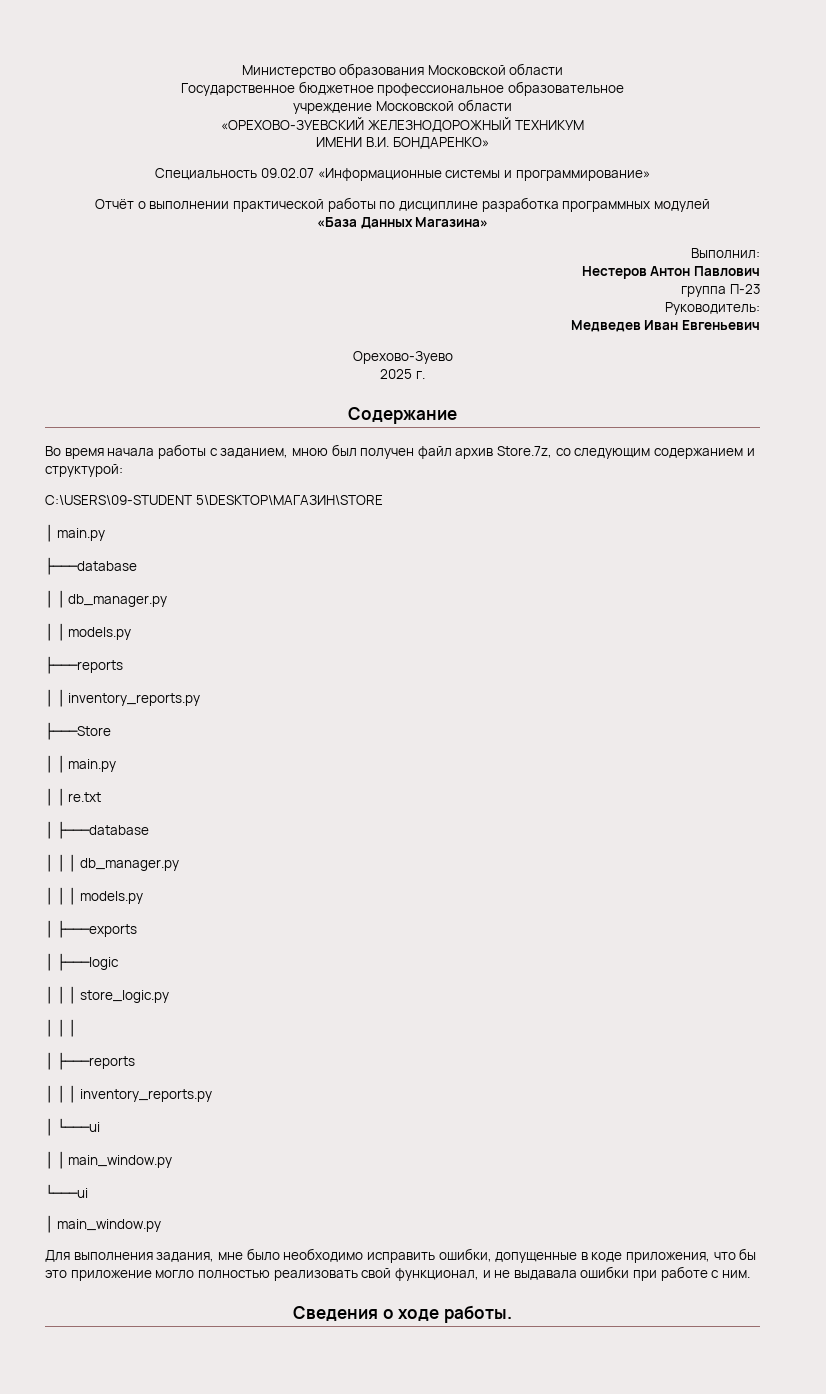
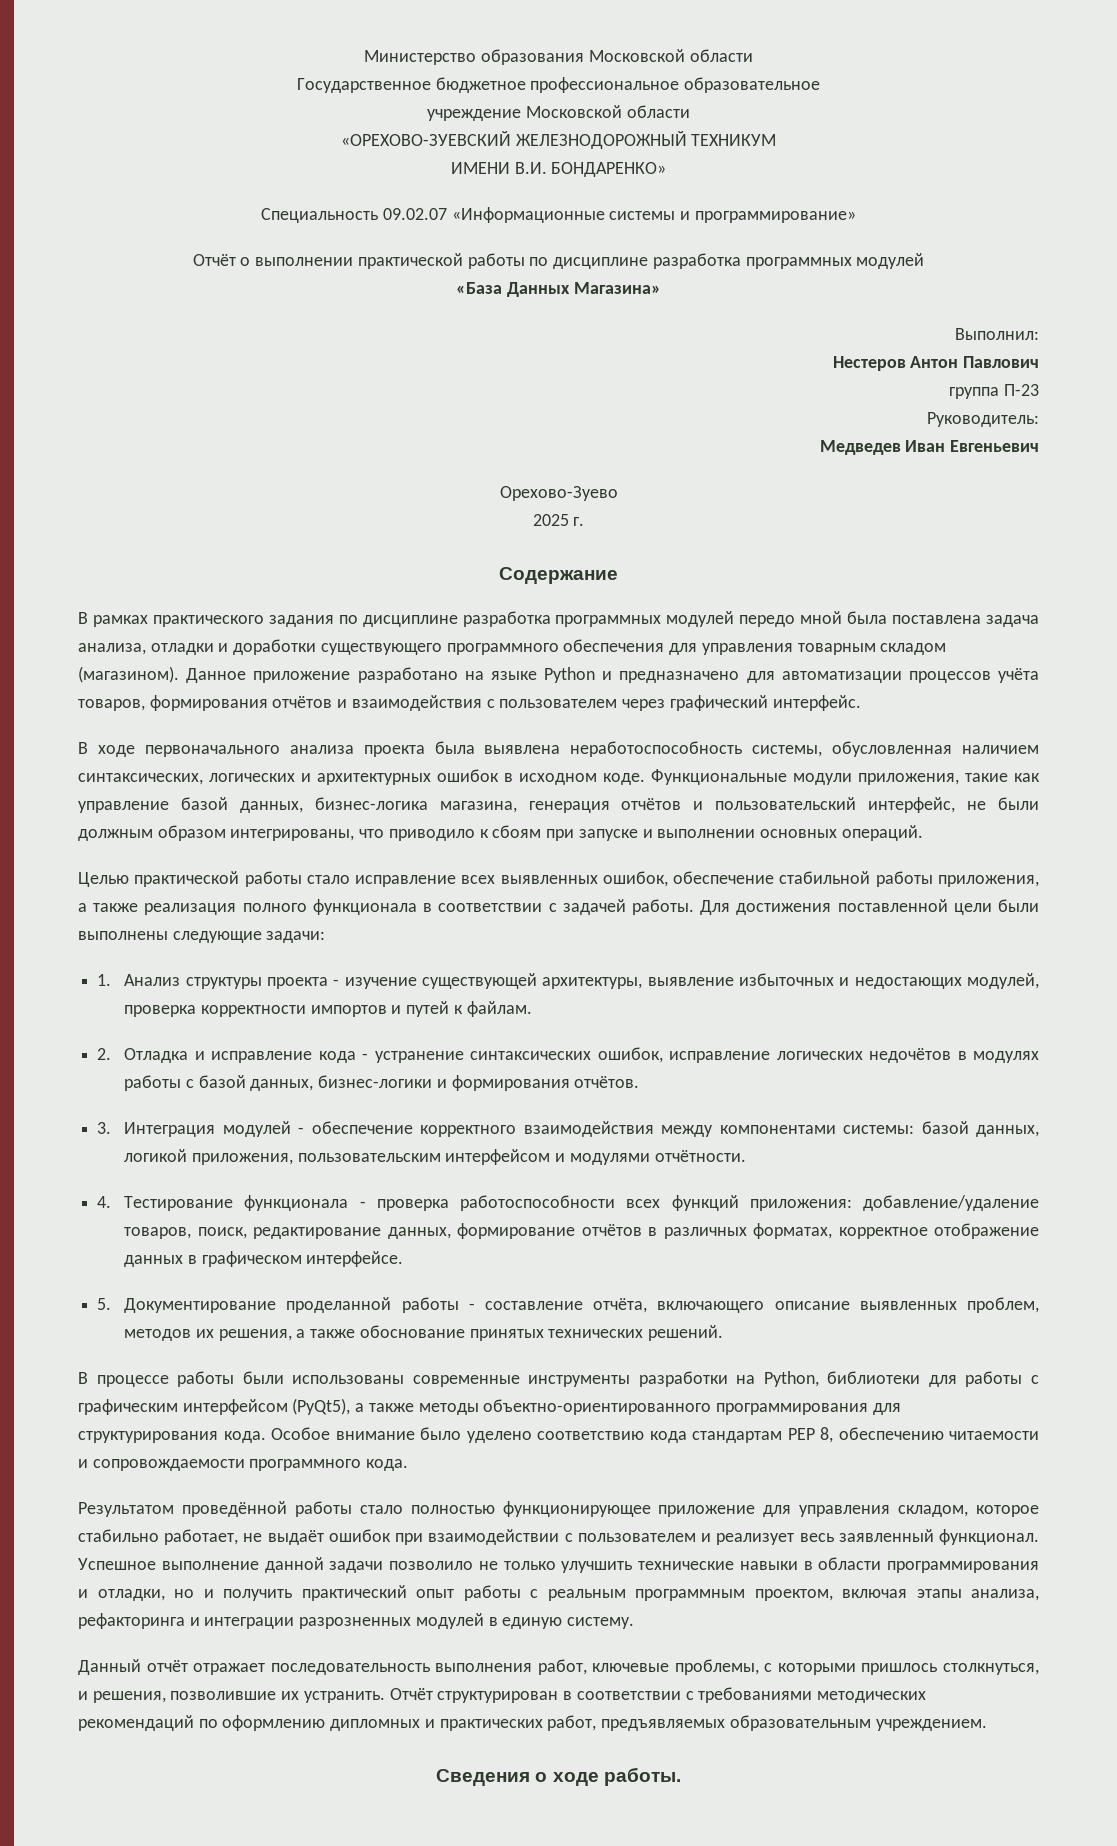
- Во время начала работы с заданием, мною был получен файл архив Store.7z, со следующим содержанием и структурой:
- C:\USERS\09-STUDENT 5\DESKTOP\МАГАЗИН\STORE
- │ main.py
- ├───database
- │ │ db_manager.py
- │ │ models.py
- ├───reports
- │ │ inventory_reports.py
- ├───Store
- │ │ main.py
- │ │ re.txt
- │ ├───database
- │ │ │ db_manager.py
- │ │ │ models.py
- │ ├───exports
- │ ├───logic
- │ │ │ store_logic.py
- │ │ │
- │ ├───reports
- │ │ │ inventory_reports.py
- │ └───ui
- │ │ main_window.py
- └───ui
- │ main_window.py
- Для выполнения задания, мне было необходимо исправить ошибки, допущенные в коде приложения, что бы это приложение могло полностью реализовать свой функционал, и не выдавала ошибки при работе с ним.
+ В рамках практического задания по дисциплине разработка программных модулей передо мной была поставлена задача анализа, отладки и доработки существующего программного обеспечения для управления товарным складом (магазином). Данное приложение разработано на языке Python и предназначено для автоматизации процессов учёта товаров, формирования отчётов и взаимодействия с пользователем через графический интерфейс.
+ В ходе первоначального анализа проекта была выявлена неработоспособность системы, обусловленная наличием синтаксических, логических и архитектурных ошибок в исходном коде. Функциональные модули приложения, такие как управление базой данных, бизнес-логика магазина, генерация отчётов и пользовательский интерфейс, не были должным образом интегрированы, что приводило к сбоям при запуске и выполнении основных операций.
+ Целью практической работы стало исправление всех выявленных ошибок, обеспечение стабильной работы приложения, а также реализация полного функционала в соответствии с задачей работы. Для достижения поставленной цели были выполнены следующие задачи:
+ 1. Анализ структуры проекта - изучение существующей архитектуры, выявление избыточных и недостающих модулей, проверка корректности импортов и путей к файлам.
+ 2. Отладка и исправление кода - устранение синтаксических ошибок, исправление логических недочётов в модулях работы с базой данных, бизнес-логики и формирования отчётов.
+ 3. Интеграция модулей - обеспечение корректного взаимодействия между компонентами системы: базой данных, логикой приложения, пользовательским интерфейсом и модулями отчётности.
+ 4. Тестирование функционала - проверка работоспособности всех функций приложения: добавление/удаление товаров, поиск, редактирование данных, формирование отчётов в различных форматах, корректное отображение данных в графическом интерфейсе.
+ 5. Документирование проделанной работы - составление отчёта, включающего описание выявленных проблем, методов их решения, а также обоснование принятых технических решений.
+ В процессе работы были использованы современные инструменты разработки на Python, библиотеки для работы с графическим интерфейсом (PyQt5), а также методы объектно-ориентированного программирования для структурирования кода. Особое внимание было уделено соответствию кода стандартам PEP 8, обеспечению читаемости и сопровождаемости программного кода.
+ Результатом проведённой работы стало полностью функционирующее приложение для управления складом, которое стабильно работает, не выдаёт ошибок при взаимодействии с пользователем и реализует весь заявленный функционал. Успешное выполнение данной задачи позволило не только улучшить технические навыки в области программирования и отладки, но и получить практический опыт работы с реальным программным проектом, включая этапы анализа, рефакторинга и интеграции разрозненных модулей в единую систему.
+ Данный отчёт отражает последовательность выполнения работ, ключевые проблемы, с которыми пришлось столкнуться, и решения, позволившие их устранить. Отчёт структурирован в соответствии с требованиями методических рекомендаций по оформлению дипломных и практических работ, предъявляемых образовательным учреждением.

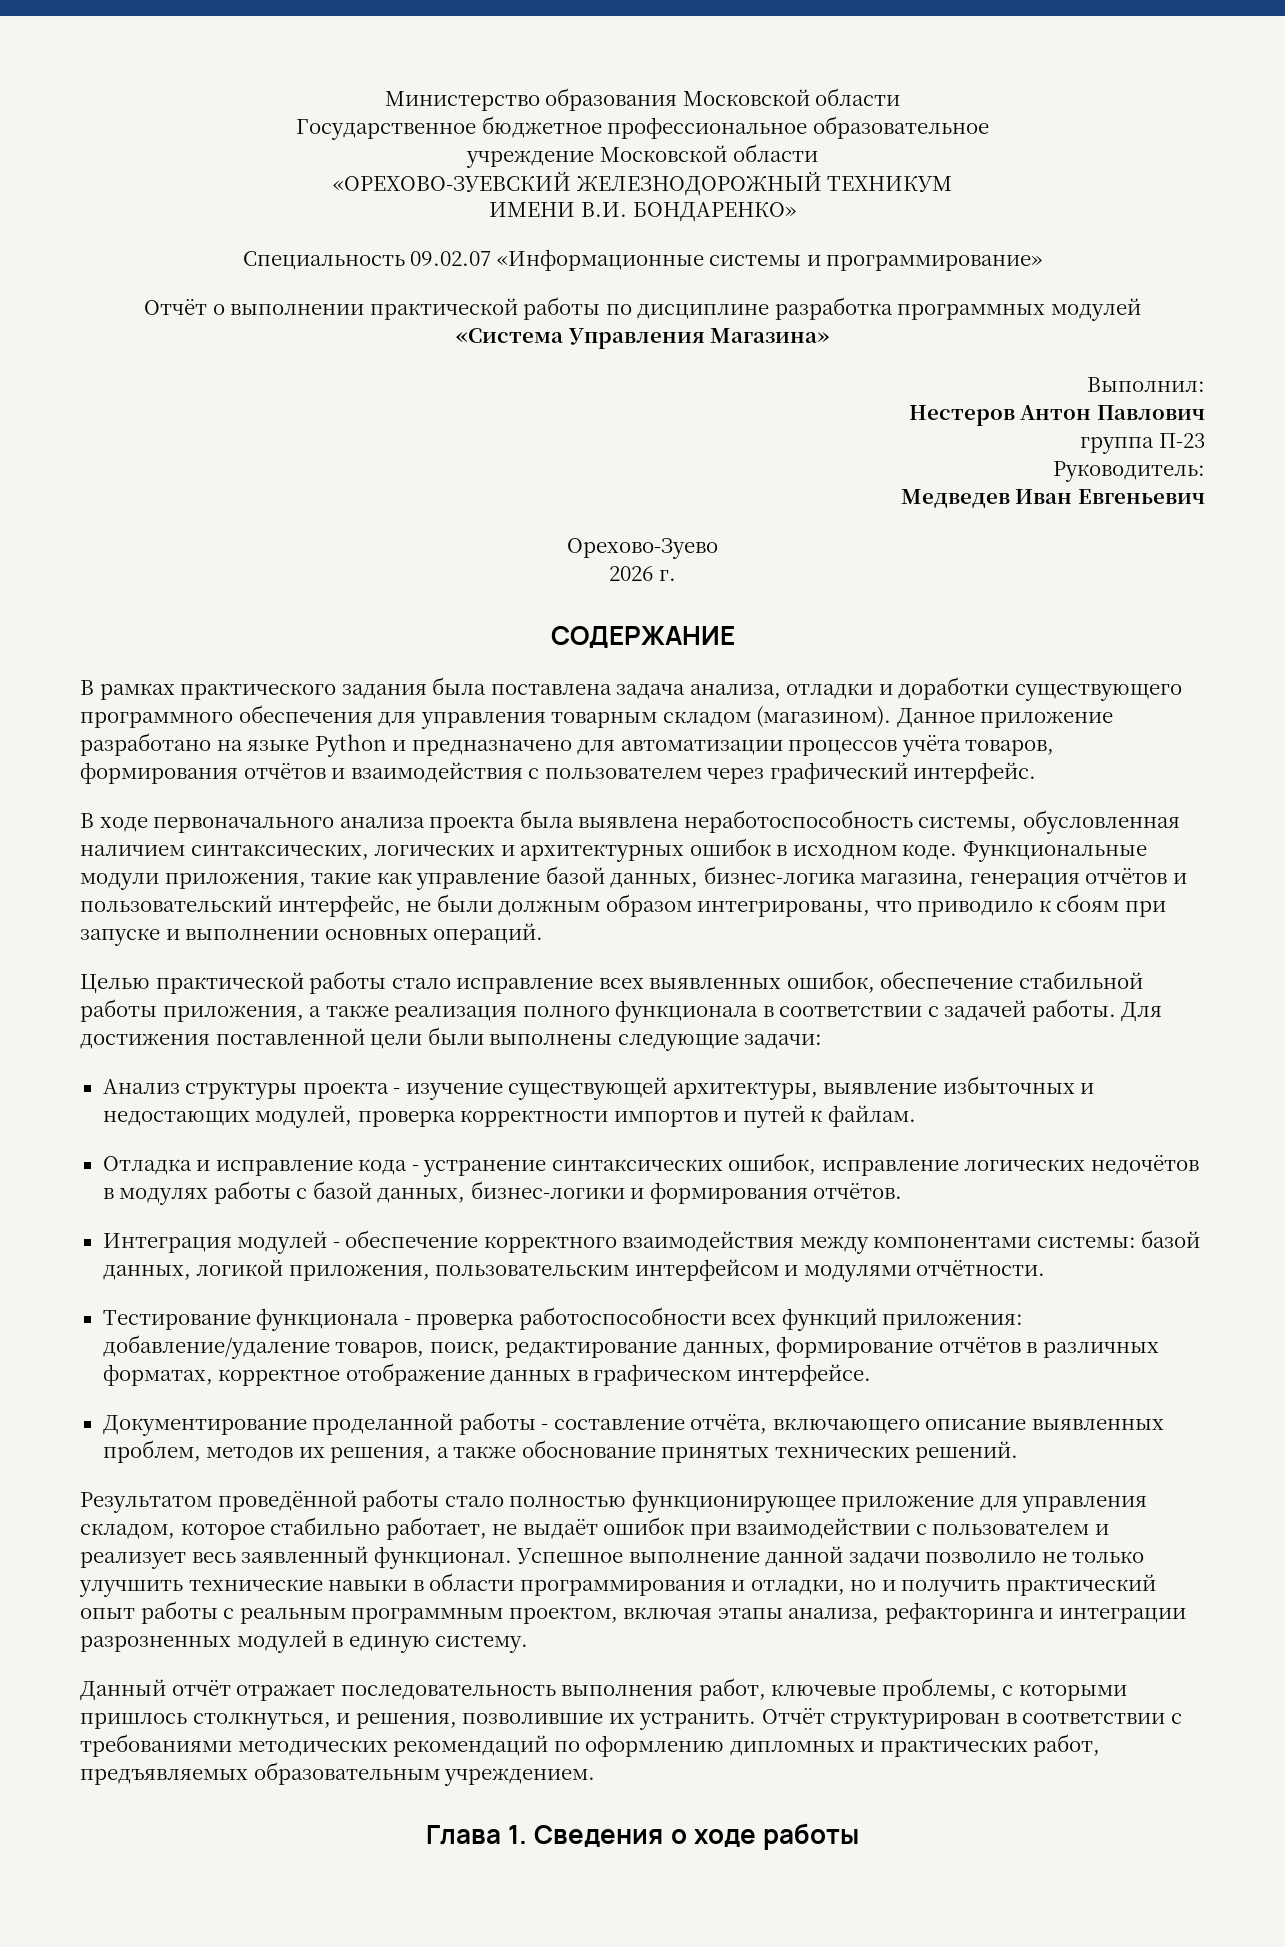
- «База Данных Магазина»
+ «Система Управления Магазина»
- 2025 г.
+ 2026 г.
- Содержание
+ СОДЕРЖАНИЕ
- В рамках практического задания по дисциплине разработка программных модулей передо мной была поставлена задача анализа, отладки и доработки существующего программного обеспечения для управления товарным складом (магазином).
+ В рамках практического задания была поставлена задача анализа, отладки и доработки существующего программного обеспечения для управления товарным складом (магазином).
- 1. Анализ структуры проекта - изучение существующей архитектуры, выявление избыточных и недостающих модулей, проверка корректности импортов и путей к файлам.
+ Анализ структуры проекта - изучение существующей архитектуры, выявление избыточных и недостающих модулей, проверка корректности импортов и путей к файлам.
- 2. Отладка и исправление кода - устранение синтаксических ошибок, исправление логических недочётов в модулях работы с базой данных, бизнес-логики и формирования отчётов.
+ Отладка и исправление кода - устранение синтаксических ошибок, исправление логических недочётов в модулях работы с базой данных, бизнес-логики и формирования отчётов.
- 3. Интеграция модулей - обеспечение корректного взаимодействия между компонентами системы: базой данных, логикой приложения, пользовательским интерфейсом и модулями отчётности.
+ Интеграция модулей - обеспечение корректного взаимодействия между компонентами системы: базой данных, логикой приложения, пользовательским интерфейсом и модулями отчётности.
- 4. Тестирование функционала - проверка работоспособности всех функций приложения: добавление/удаление товаров, поиск, редактирование данных, формирование отчётов в различных форматах, корректное отображение данных в графическом интерфейсе.
+ Тестирование функционала - проверка работоспособности всех функций приложения: добавление/удаление товаров, поиск, редактирование данных, формирование отчётов в различных форматах, корректное отображение данных в графическом интерфейсе.
- 5. Документирование проделанной работы - составление отчёта, включающего описание выявленных проблем, методов их решения, а также обоснование принятых технических решений.
+ Документирование проделанной работы - составление отчёта, включающего описание выявленных проблем, методов их решения, а также обоснование принятых технических решений.
- В процессе работы были использованы современные инструменты разработки на Python, библиотеки для работы с графическим интерфейсом (PyQt5), а также методы объектно-ориентированного программирования для структурирования кода. Особое внимание было уделено соответствию кода стандартам PEP 8, обеспечению читаемости и сопровождаемости программного кода.
- Сведения о ходе работы.
+ Глава 1. Сведения о ходе работы

